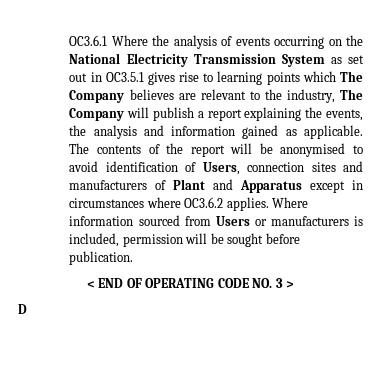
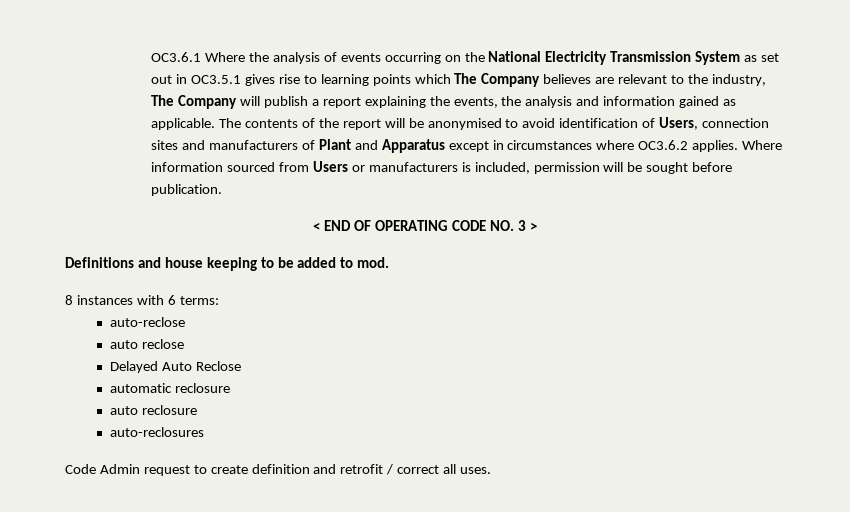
- D
+ Definitions and house keeping to be added to mod.
+ 8 instances with 6 terms:
+ auto-reclose
+ auto reclose
+ Delayed Auto Reclose
+ automatic reclosure
+ auto reclosure
+ auto-reclosures
+ Code Admin request to create definition and retrofit / correct all uses.

